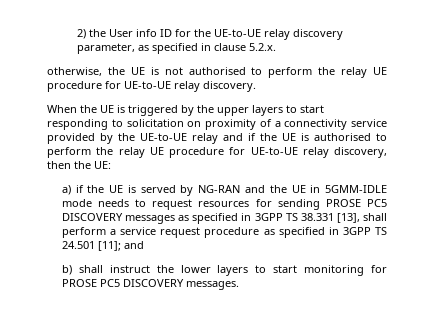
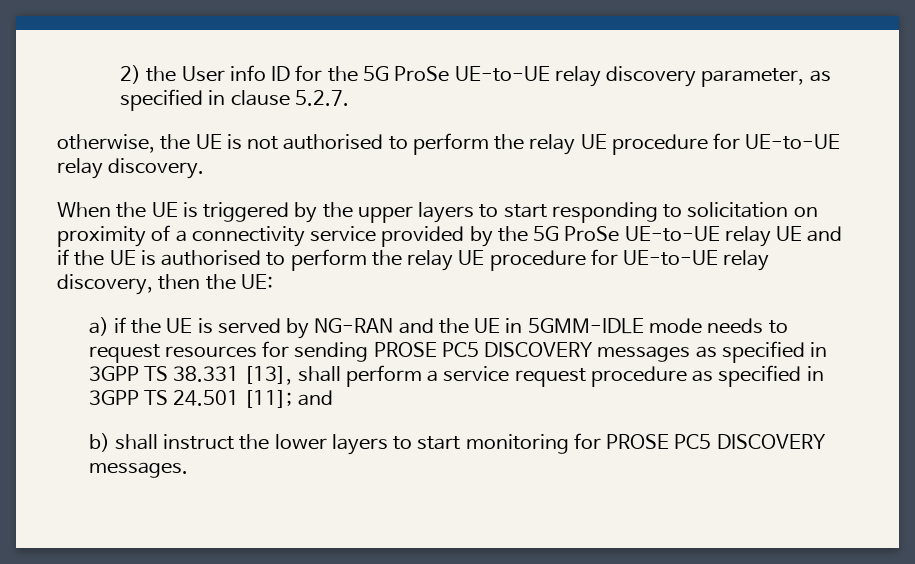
- 2) the User info ID for the UE-to-UE relay discovery parameter, as specified in clause 5.2.x.
+ 2) the User info ID for the 5G ProSe UE-to-UE relay discovery parameter, as specified in clause 5.2.7.
- When the UE is triggered by the upper layers to start responding to solicitation on proximity of a connectivity service provided by the UE-to-UE relay and if the UE is authorised to perform the relay UE procedure for UE-to-UE relay discovery, then the UE:
+ When the UE is triggered by the upper layers to start responding to solicitation on proximity of a connectivity service provided by the 5G ProSe UE-to-UE relay UE and if the UE is authorised to perform the relay UE procedure for UE-to-UE relay discovery, then the UE:

